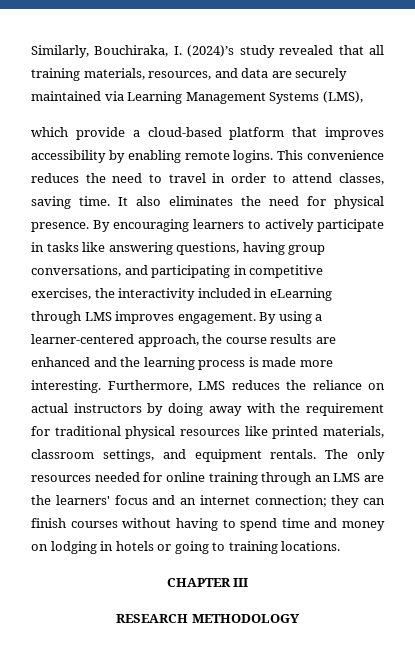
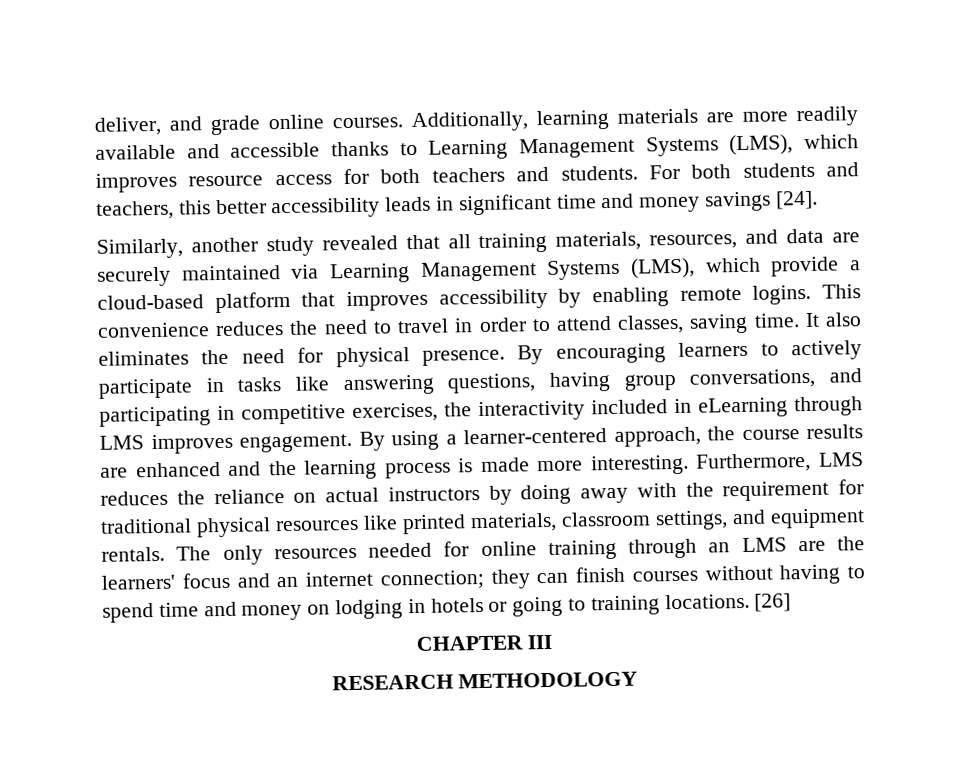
- Similarly, Bouchiraka, I. (2024)’s study revealed that all training materials, resources, and data are securely maintained via Learning Management Systems (LMS),
- which provide a cloud-based platform that improves accessibility by enabling remote logins.
+ deliver, and grade online courses. Additionally, learning materials are more readily available and accessible thanks to Learning Management Systems (LMS), which improves resource access for both teachers and students. For both students and teachers, this better accessibility leads in significant time and money savings [24].
+ Similarly, another study revealed that all training materials, resources, and data are securely maintained via Learning Management Systems (LMS), which provide a cloud-based platform that improves accessibility by enabling remote logins.
+ [26]

